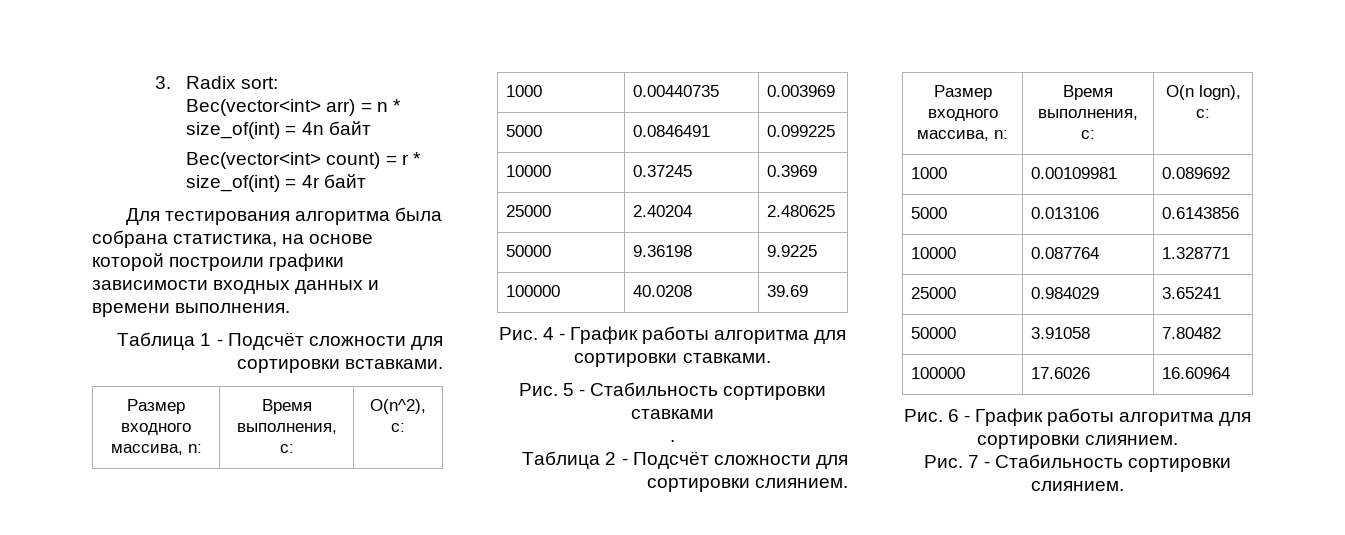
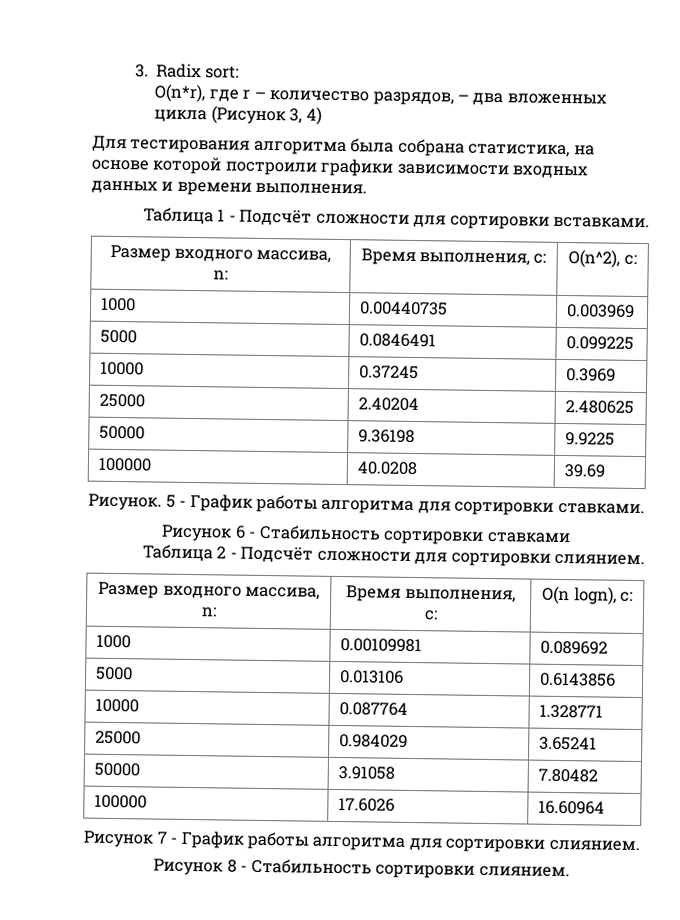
- Вес(vector<int> arr) = n * size_of(int) = 4n байт
- Вес(vector<int> count) = r * size_of(int) = 4r байт
+ O(n*r), где r – количество разрядов, – два вложенных цикла (Рисунок 3, 4)
- Рис. 4 - График работы алгоритма для сортировки ставками.
+ Рисунок. 5 - График работы алгоритма для сортировки ставками.
- Рис. 5 - Стабильность сортировки ставками
+ Рисунок 6 - Стабильность сортировки ставками
- .
- Рис. 6 - График работы алгоритма для сортировки слиянием.
+ Рисунок 7 - График работы алгоритма для сортировки слиянием.
- Рис. 7 - Стабильность сортировки слиянием.
+ Рисунок 8 - Стабильность сортировки слиянием.

